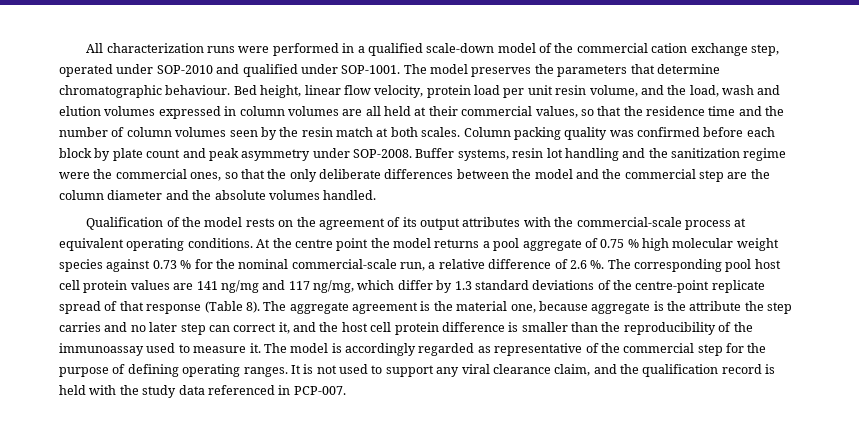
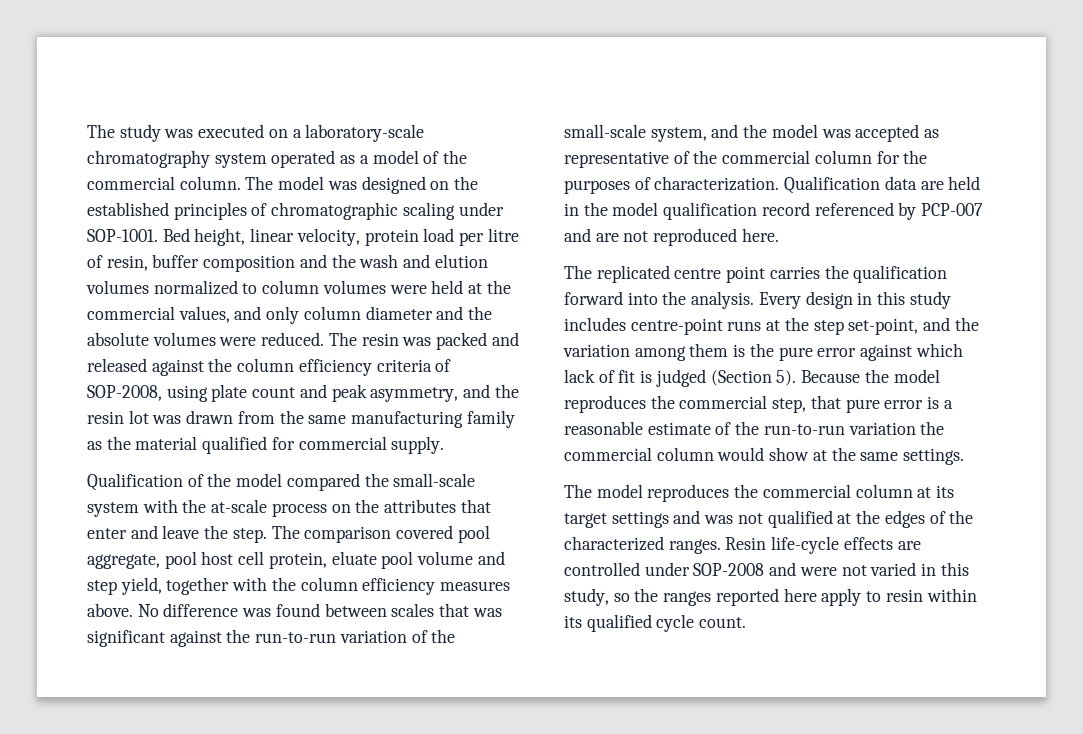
- All characterization runs were performed in a qualified scale-down model of the commercial cation exchange step, operated under SOP-2010 and qualified under SOP-1001. The model preserves the parameters that determine chromatographic behaviour.
+ The study was executed on a laboratory-scale chromatography system operated as a model of the commercial column. The model was designed on the established principles of chromatographic scaling under SOP-1001.
- Bed height, linear flow velocity, protein load per unit resin volume, and the load, wash and elution volumes expressed in column volumes are all held at their commercial values, so that the residence time and the number of column volumes seen by the resin match at both scales. Column packing quality was confirmed before each block by plate count and peak asymmetry under SOP-2008. Buffer systems, resin lot handling and the sanitization regime were the commercial ones, so that the only deliberate differences between the model and the commercial step are the column diameter and the absolute volumes handled.
- Qualification of the model rests on the agreement of its output attributes with the commercial-scale process at equivalent operating conditions. At the centre point the model returns a pool aggregate of 0.75 % high molecular weight species against 0.73 % for the nominal commercial-scale run, a relative difference of 2.6 %. The corresponding pool host cell protein values are 141 ng/mg and 117 ng/mg, which differ by 1.3 standard deviations of the centre-point replicate spread of that response (Table 8). The aggregate agreement is the material one, because aggregate is the attribute the step carries and no later step can correct it, and the host cell protein difference is smaller than the reproducibility of the immunoassay used to measure it. The model is accordingly regarded as representative of the commercial step for the purpose of defining operating ranges. It is not used to support any viral clearance claim, and the qualification record is held with the study data referenced in PCP-007.
+ Bed height, linear velocity, protein load per litre of resin, buffer composition and the wash and elution volumes normalized to column volumes were held at the commercial values, and only column diameter and the absolute volumes were reduced. The resin was packed and released against the column efficiency criteria of SOP-2008, using plate count and peak asymmetry, and the resin lot was drawn from the same manufacturing family as the material qualified for commercial supply.
+ Qualification of the model compared the small-scale system with the at-scale process on the attributes that enter and leave the step. The comparison covered pool aggregate, pool host cell protein, eluate pool volume and step yield, together with the column efficiency measures above. No difference was found between scales that was significant against the run-to-run variation of the small-scale system, and the model was accepted as representative of the commercial column for the purposes of characterization. Qualification data are held in the model qualification record referenced by PCP-007 and are not reproduced here.
+ The replicated centre point carries the qualification forward into the analysis. Every design in this study includes centre-point runs at the step set-point, and the variation among them is the pure error against which lack of fit is judged (Section 5). Because the model reproduces the commercial step, that pure error is a reasonable estimate of the run-to-run variation the commercial column would show at the same settings.
+ The model reproduces the commercial column at its target settings and was not qualified at the edges of the characterized ranges. Resin life-cycle effects are controlled under SOP-2008 and were not varied in this study, so the ranges reported here apply to resin within its qualified cycle count.

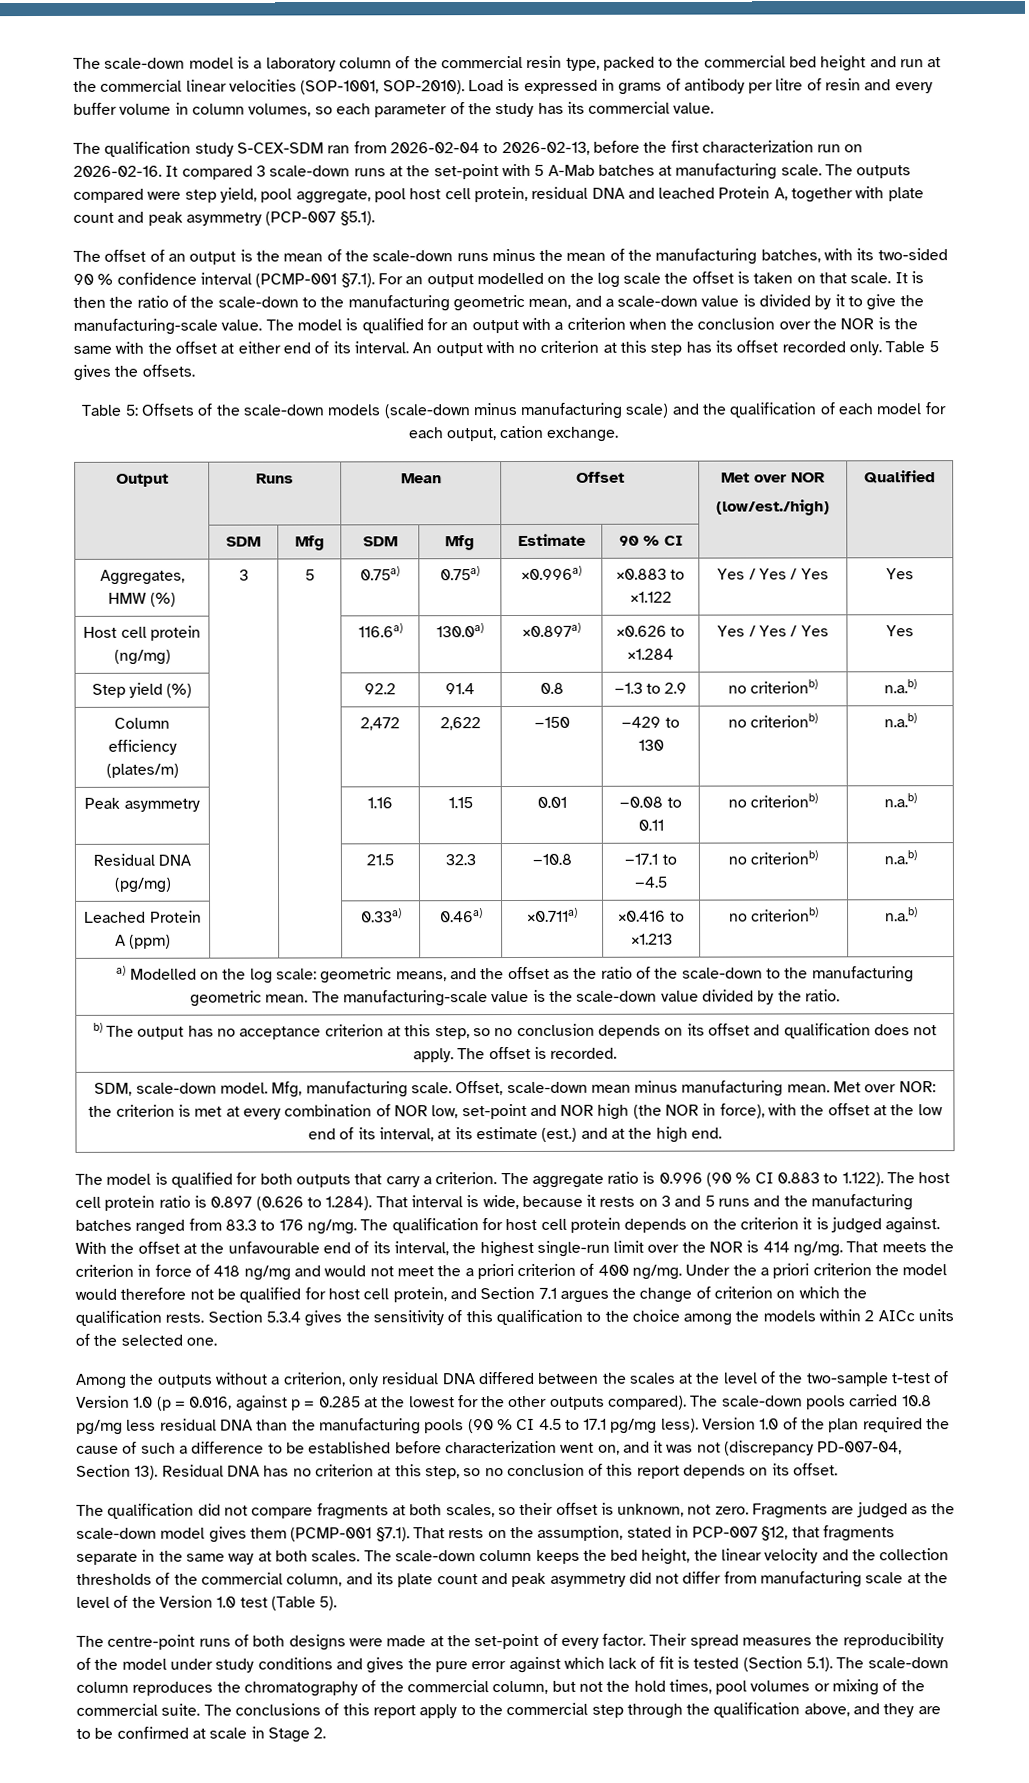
- The study was executed on a laboratory-scale chromatography system operated as a model of the commercial column. The model was designed on the established principles of chromatographic scaling under SOP-1001. Bed height, linear velocity, protein load per litre of resin, buffer composition and the wash and elution volumes normalized to column volumes were held at the commercial values, and only column diameter and the absolute volumes were reduced. The resin was packed and released against the column efficiency criteria of SOP-2008, using plate count and peak asymmetry, and the resin lot was drawn from the same manufacturing family as the material qualified for commercial supply.
- Qualification of the model compared the small-scale system with the at-scale process on the attributes that enter and leave the step. The comparison covered pool aggregate, pool host cell protein, eluate pool volume and step yield, together with the column efficiency measures above. No difference was found between scales that was significant against the run-to-run variation of the small-scale system, and the model was accepted as representative of the commercial column for the purposes of characterization. Qualification data are held in the model qualification record referenced by PCP-007 and are not reproduced here.
- The replicated centre point carries the qualification forward into the analysis. Every design in this study includes centre-point runs at the step set-point, and the variation among them is the pure error against which lack of fit is judged (Section 5). Because the model reproduces the commercial step, that pure error is a reasonable estimate of the run-to-run variation the commercial column would show at the same settings.
- The model reproduces the commercial column at its target settings and was not qualified at the edges of the characterized ranges. Resin life-cycle effects are controlled under SOP-2008 and were not varied in this study, so the ranges reported here apply to resin within its qualified cycle count.
+ The scale-down model is a laboratory column of the commercial resin type, packed to the commercial bed height and run at the commercial linear velocities (SOP-1001, SOP-2010). Load is expressed in grams of antibody per litre of resin and every buffer volume in column volumes, so each parameter of the study has its commercial value.
+ The qualification study S-CEX-SDM ran from 2026-02-04 to 2026-02-13, before the first characterization run on 2026-02-16. It compared 3 scale-down runs at the set-point with 5 A-Mab batches at manufacturing scale. The outputs compared were step yield, pool aggregate, pool host cell protein, residual DNA and leached Protein A, together with plate count and peak asymmetry (PCP-007 §5.1).
+ The offset of an output is the mean of the scale-down runs minus the mean of the manufacturing batches, with its two-sided 90 % confidence interval (PCMP-001 §7.1). For an output modelled on the log scale the offset is taken on that scale. It is then the ratio of the scale-down to the manufacturing geometric mean, and a scale-down value is divided by it to give the manufacturing-scale value. The model is qualified for an output with a criterion when the conclusion over the NOR is the same with the offset at either end of its interval. An output with no criterion at this step has its offset recorded only. Table 5 gives the offsets.
+ Table 5: Offsets of the scale-down models (scale-down minus manufacturing scale) and the qualification of each model for each output, cation exchange.
+ Output | Runs | Mean | Offset | Met over NOR
+ (low/est./high) | Qualified
+ | SDM | Mfg | SDM | Mfg | Estimate | 90 % CI | |
+ Aggregates, HMW (%) | 3 | 5 | 0.75a) | 0.75a) | ×0.996a) | ×0.883 to ×1.122 | Yes / Yes / Yes | Yes
+ Host cell protein (ng/mg) | | | 116.6a) | 130.0a) | ×0.897a) | ×0.626 to ×1.284 | Yes / Yes / Yes | Yes
+ Step yield (%) | | | 92.2 | 91.4 | 0.8 | −1.3 to 2.9 | no criterionb) | n.a.b)
+ Column efficiency (plates/m) | | | 2,472 | 2,622 | −150 | −429 to 130 | no criterionb) | n.a.b)
+ Peak asymmetry | | | 1.16 | 1.15 | 0.01 | −0.08 to 0.11 | no criterionb) | n.a.b)
+ Residual DNA (pg/mg) | | | 21.5 | 32.3 | −10.8 | −17.1 to −4.5 | no criterionb) | n.a.b)
+ Leached Protein A (ppm) | | | 0.33a) | 0.46a) | ×0.711a) | ×0.416 to ×1.213 | no criterionb) | n.a.b)
+ a) Modelled on the log scale: geometric means, and the offset as the ratio of the scale-down to the manufacturing geometric mean. The manufacturing-scale value is the scale-down value divided by the ratio.
+ b) The output has no acceptance criterion at this step, so no conclusion depends on its offset and qualification does not apply. The offset is recorded.
+ SDM, scale-down model. Mfg, manufacturing scale. Offset, scale-down mean minus manufacturing mean. Met over NOR: the criterion is met at every combination of NOR low, set-point and NOR high (the NOR in force), with the offset at the low end of its interval, at its estimate (est.) and at the high end.
+ The model is qualified for both outputs that carry a criterion. The aggregate ratio is 0.996 (90 % CI 0.883 to 1.122). The host cell protein ratio is 0.897 (0.626 to 1.284). That interval is wide, because it rests on 3 and 5 runs and the manufacturing batches ranged from 83.3 to 176 ng/mg. The qualification for host cell protein depends on the criterion it is judged against. With the offset at the unfavourable end of its interval, the highest single-run limit over the NOR is 414 ng/mg. That meets the criterion in force of 418 ng/mg and would not meet the a priori criterion of 400 ng/mg. Under the a priori criterion the model would therefore not be qualified for host cell protein, and Section 7.1 argues the change of criterion on which the qualification rests. Section 5.3.4 gives the sensitivity of this qualification to the choice among the models within 2 AICc units of the selected one.
+ Among the outputs without a criterion, only residual DNA differed between the scales at the level of the two-sample t-test of Version 1.0 (p = 0.016, against p = 0.285 at the lowest for the other outputs compared). The scale-down pools carried 10.8 pg/mg less residual DNA than the manufacturing pools (90 % CI 4.5 to 17.1 pg/mg less). Version 1.0 of the plan required the cause of such a difference to be established before characterization went on, and it was not (discrepancy PD-007-04, Section 13). Residual DNA has no criterion at this step, so no conclusion of this report depends on its offset.
+ The qualification did not compare fragments at both scales, so their offset is unknown, not zero. Fragments are judged as the scale-down model gives them (PCMP-001 §7.1). That rests on the assumption, stated in PCP-007 §12, that fragments separate in the same way at both scales. The scale-down column keeps the bed height, the linear velocity and the collection thresholds of the commercial column, and its plate count and peak asymmetry did not differ from manufacturing scale at the level of the Version 1.0 test (Table 5).
+ The centre-point runs of both designs were made at the set-point of every factor. Their spread measures the reproducibility of the model under study conditions and gives the pure error against which lack of fit is tested (Section 5.1). The scale-down column reproduces the chromatography of the commercial column, but not the hold times, pool volumes or mixing of the commercial suite. The conclusions of this report apply to the commercial step through the qualification above, and they are to be confirmed at scale in Stage 2.

